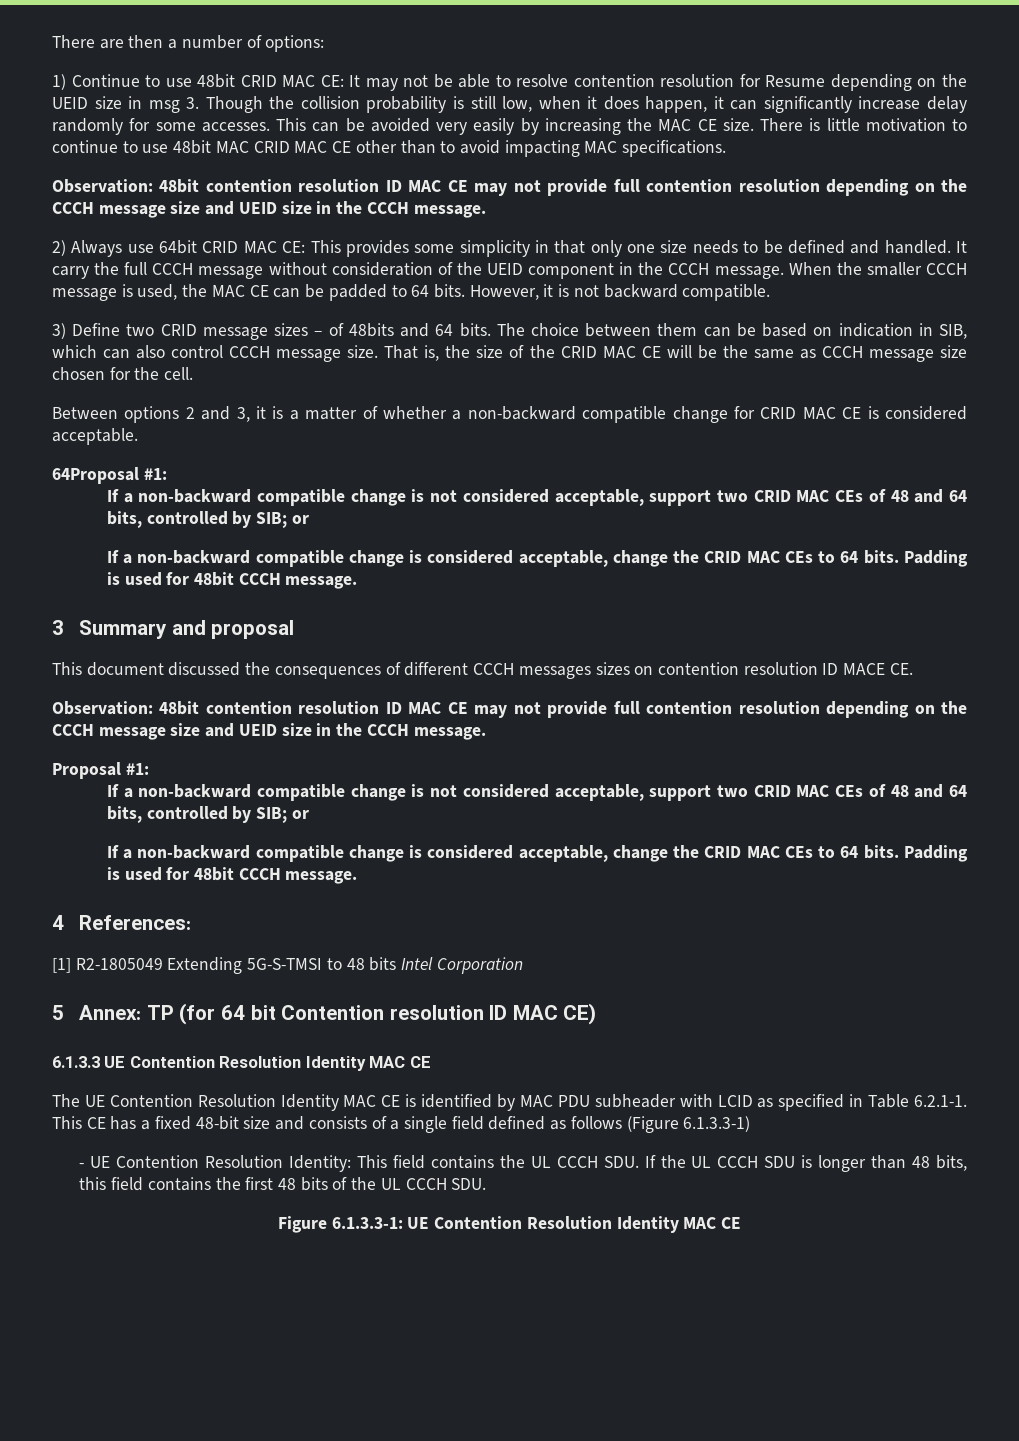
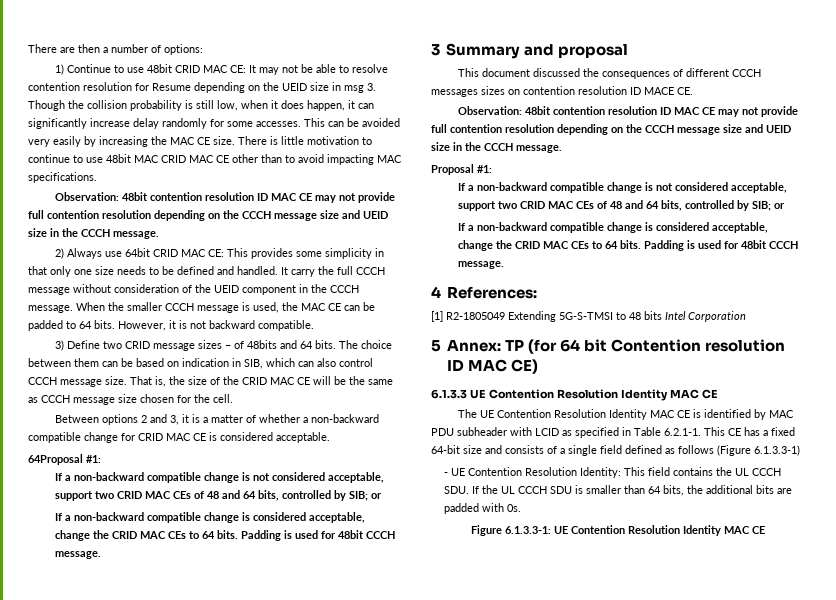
- The UE Contention Resolution Identity MAC CE is identified by MAC PDU subheader with LCID as specified in Table 6.2.1-1. This CE has a fixed 48-bit size and consists of a single field defined as follows (Figure 6.1.3.3-1)
+ The UE Contention Resolution Identity MAC CE is identified by MAC PDU subheader with LCID as specified in Table 6.2.1-1. This CE has a fixed 64-bit size and consists of a single field defined as follows (Figure 6.1.3.3-1)
- - UE Contention Resolution Identity: This field contains the UL CCCH SDU. If the UL CCCH SDU is longer than 48 bits, this field contains the first 48 bits of the UL CCCH SDU.
+ - UE Contention Resolution Identity: This field contains the UL CCCH SDU. If the UL CCCH SDU is smaller than 64 bits, the additional bits are padded with 0s.

